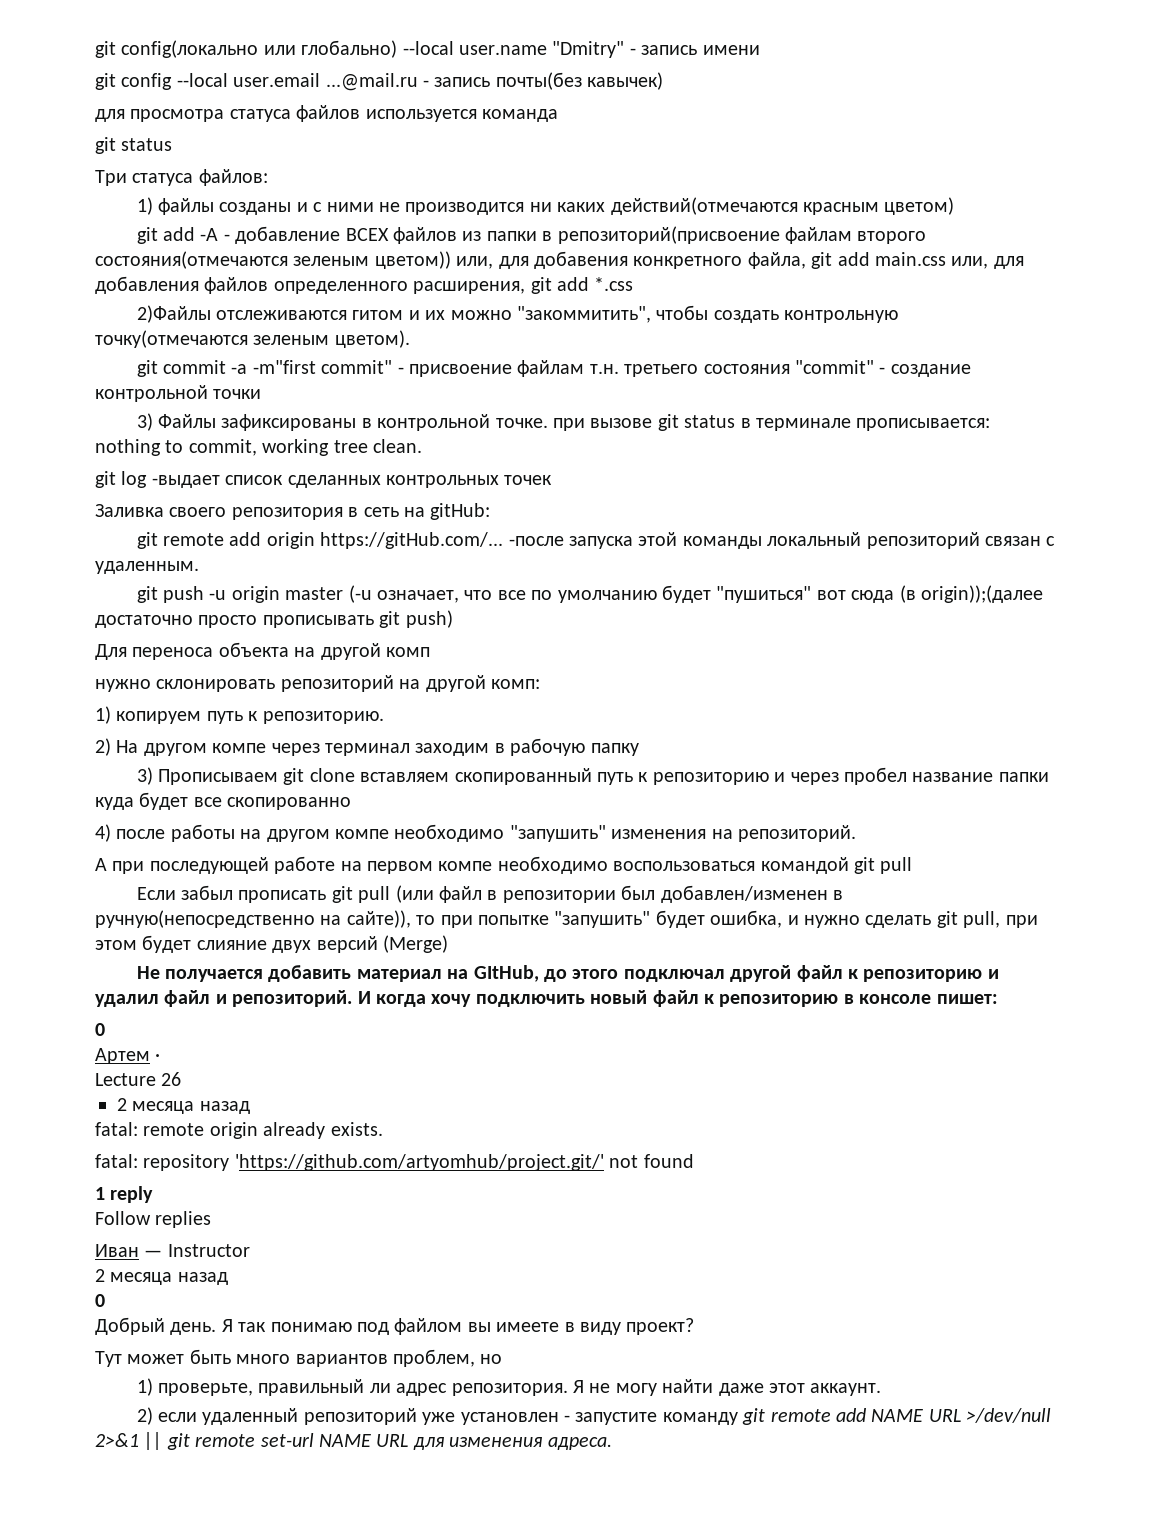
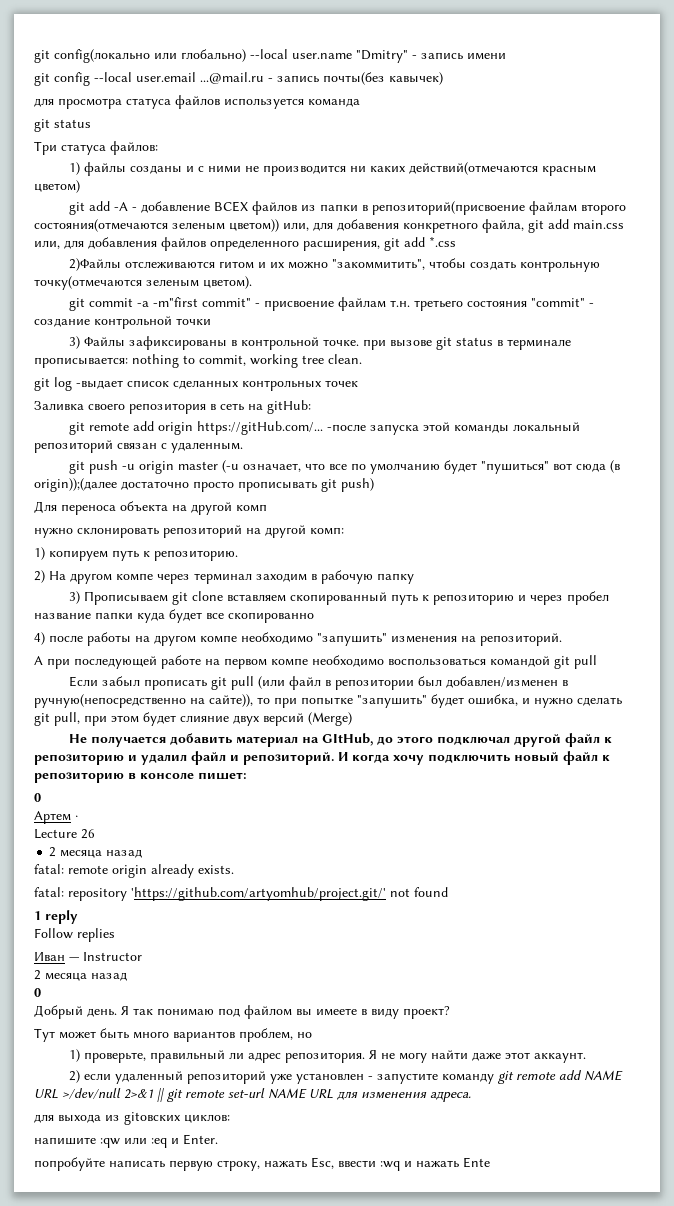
+ для выхода из gitовских циклов:
+ напишите :qw или :eq и Enter.
+ попробуйте написать первую строку, нажать Esc, ввести :wq и нажать Ente

